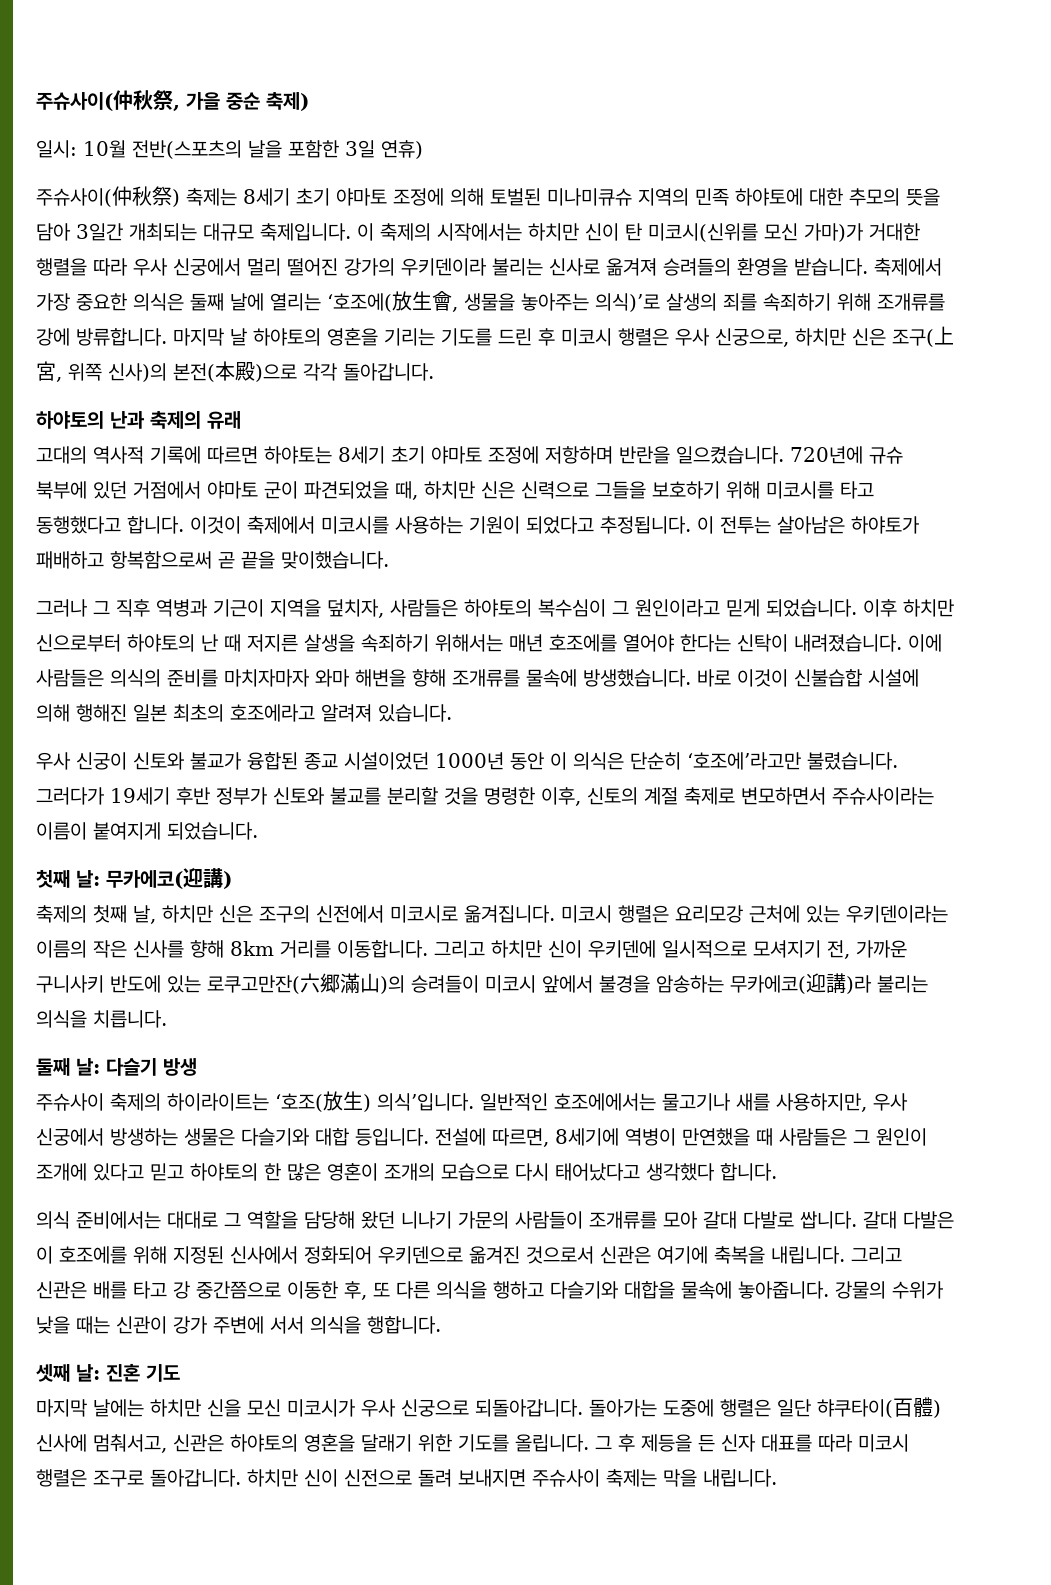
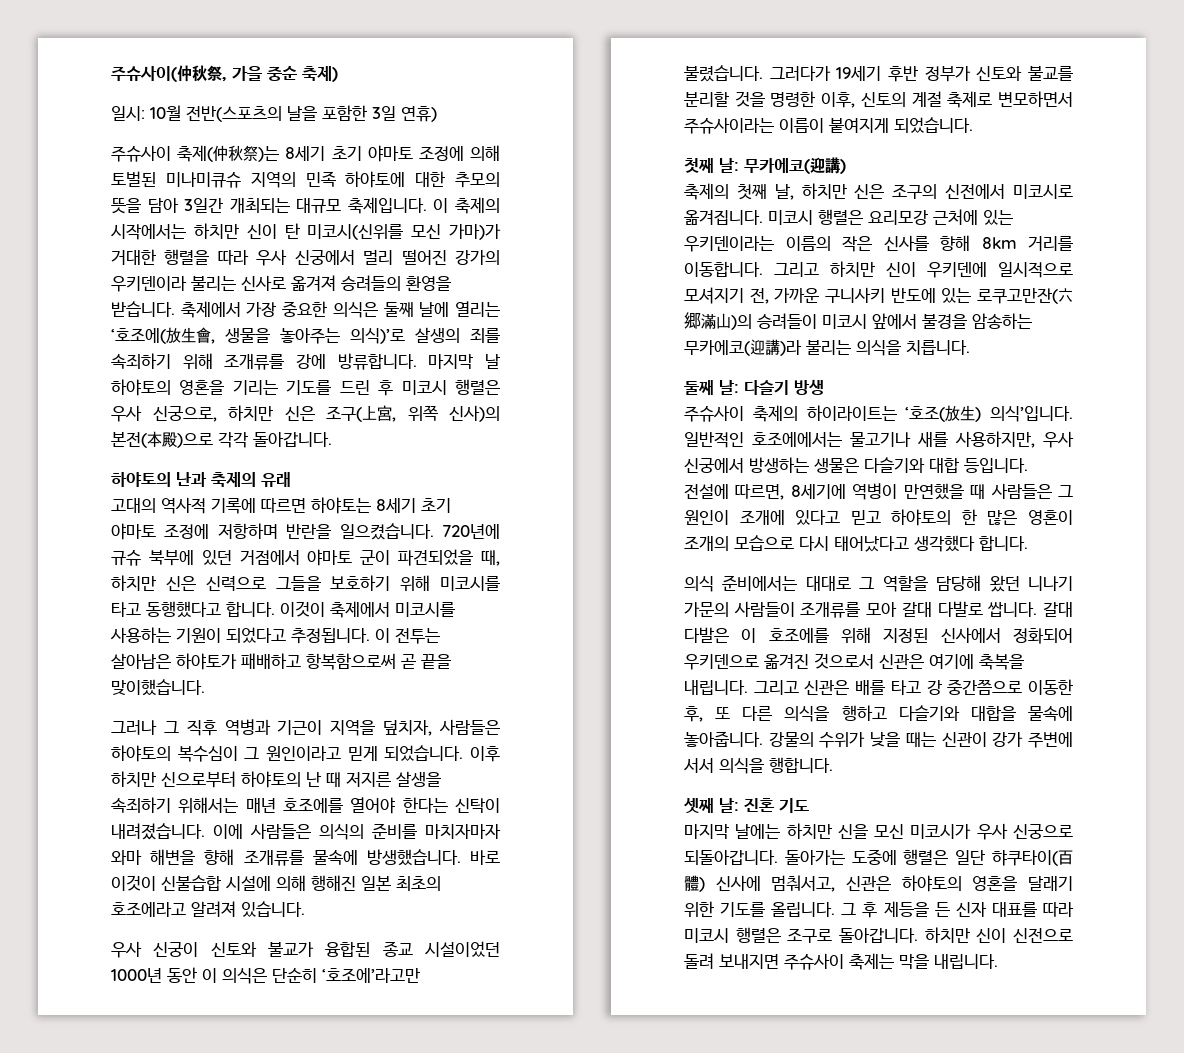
- 주슈사이(仲秋祭) 축제는 8세기 초기 야마토 조정에 의해 토벌된 미나미큐슈 지역의 민족 하야토에 대한 추모의 뜻을 담아 3일간 개최되는 대규모 축제입니다.
+ 주슈사이 축제(仲秋祭)는 8세기 초기 야마토 조정에 의해 토벌된 미나미큐슈 지역의 민족 하야토에 대한 추모의 뜻을 담아 3일간 개최되는 대규모 축제입니다.

